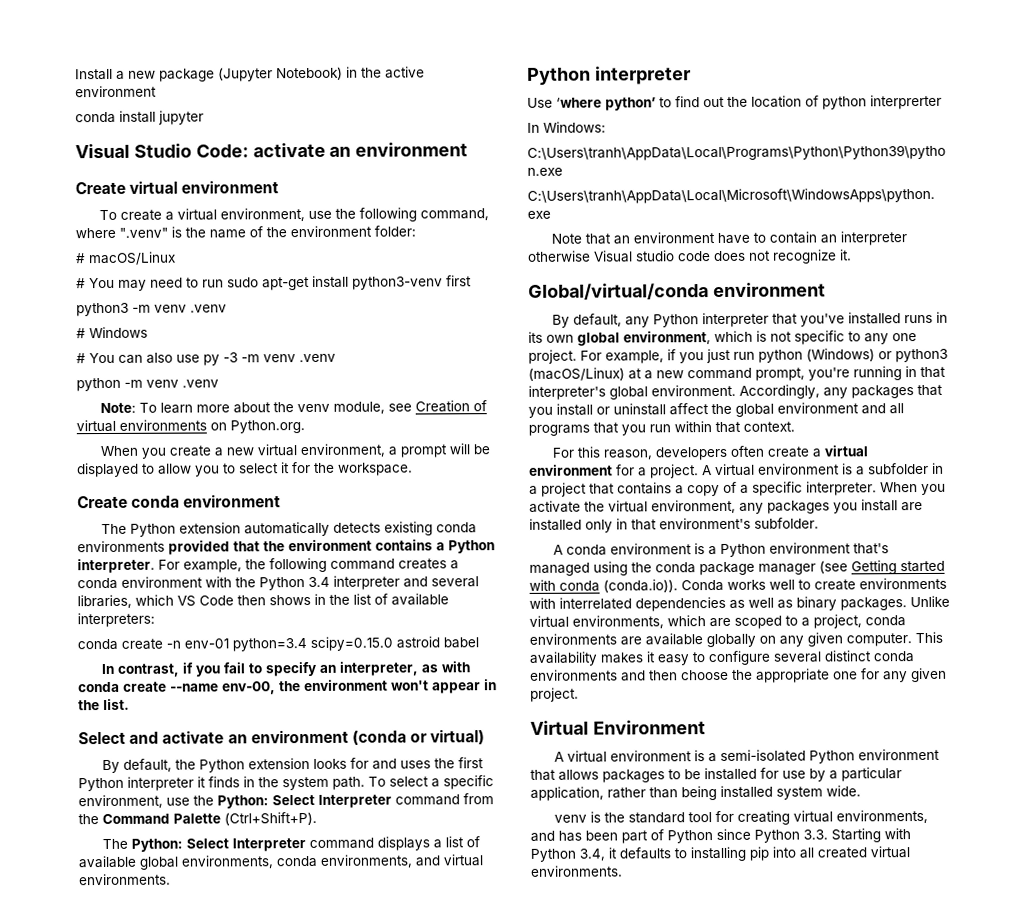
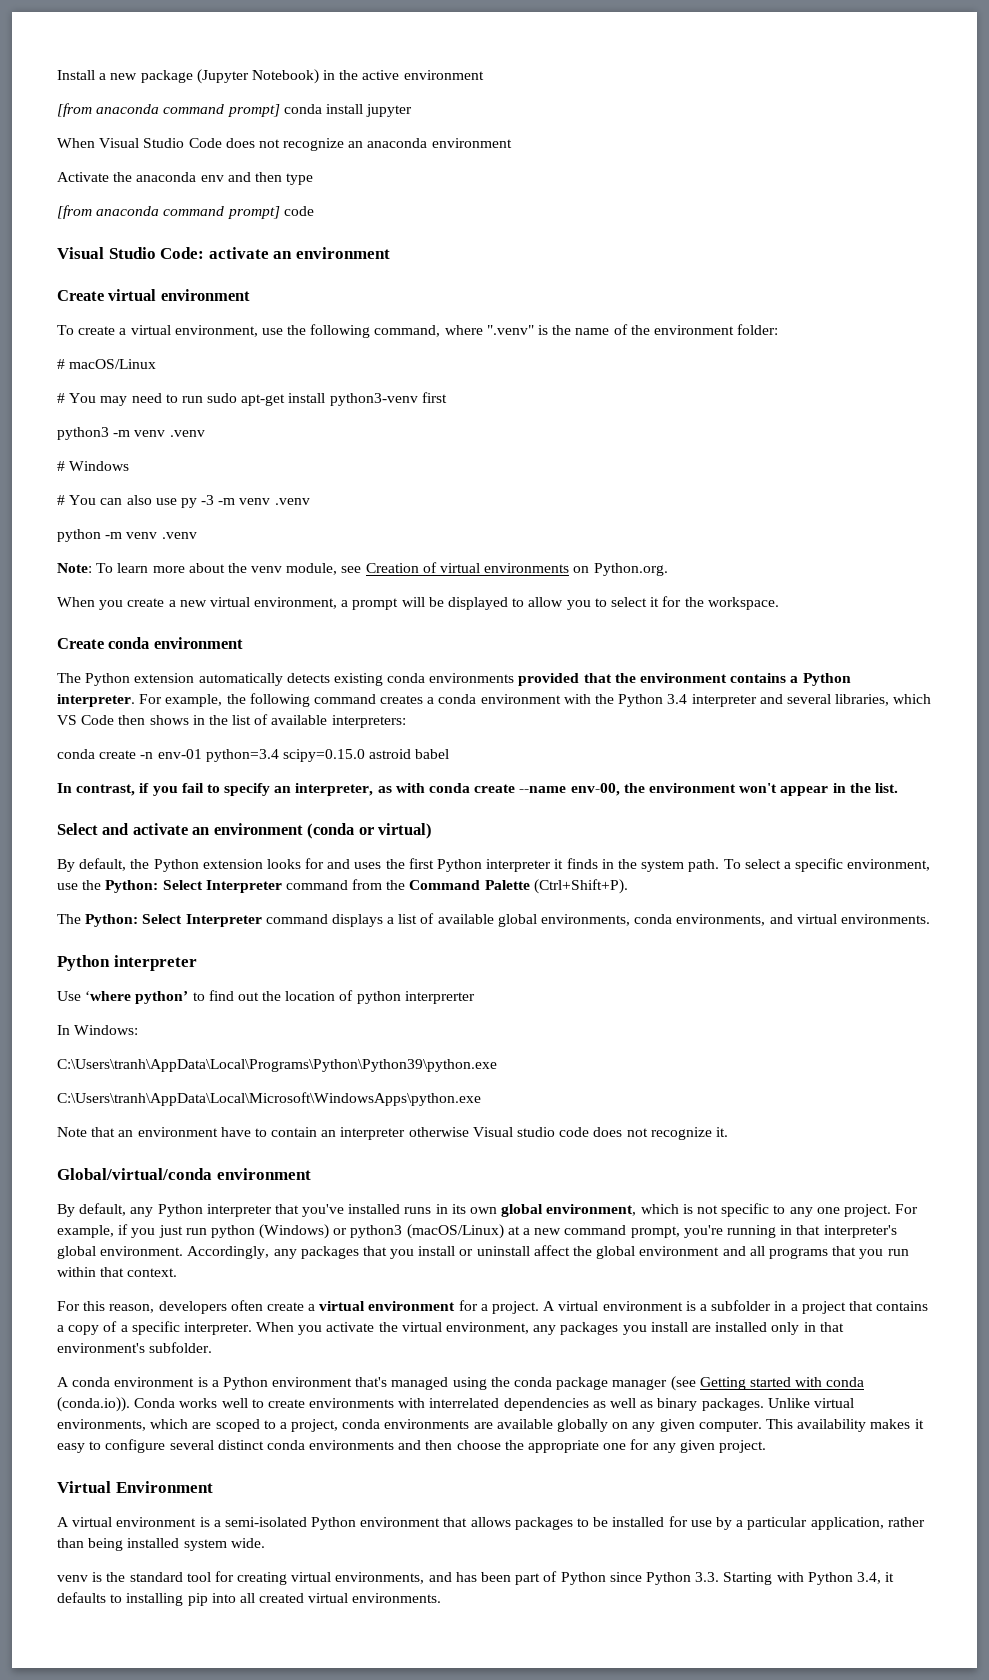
- conda install jupyter
+ [from anaconda command prompt] conda install jupyter
+ When Visual Studio Code does not recognize an anaconda environment
+ Activate the anaconda env and then type
+ [from anaconda command prompt] code

